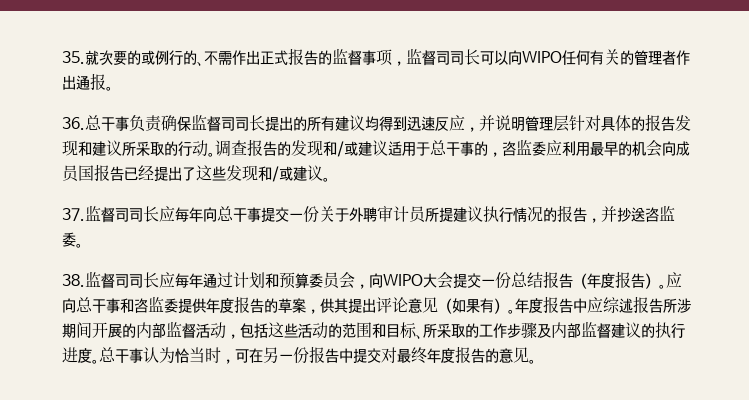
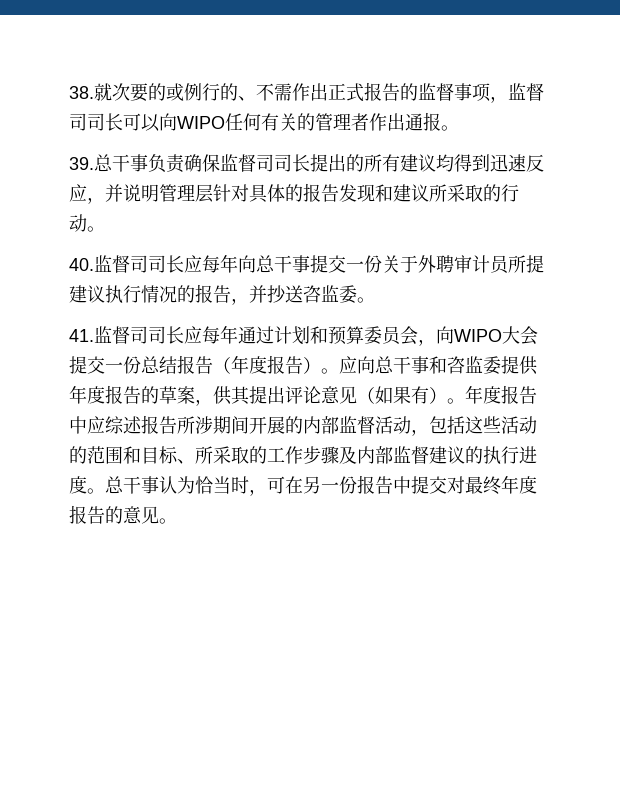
- 35.就次要的或例行的、不需作出正式报告的监督事项，监督司司长可以向WIPO任何有关的管理者作出通报。
+ 38.就次要的或例行的、不需作出正式报告的监督事项，监督司司长可以向WIPO任何有关的管理者作出通报。
- 36.总干事负责确保监督司司长提出的所有建议均得到迅速反应，并说明管理层针对具体的报告发现和建议所采取的行动。调查报告的发现和/或建议适用于总干事的，咨监委应利用最早的机会向成员国报告已经提出了这些发现和/或建议。
- 37.监督司司长应每年向总干事提交一份关于外聘审计员所提建议执行情况的报告，并抄送咨监委。
+ 39.总干事负责确保监督司司长提出的所有建议均得到迅速反应，并说明管理层针对具体的报告发现和建议所采取的行动。
+ 40.监督司司长应每年向总干事提交一份关于外聘审计员所提建议执行情况的报告，并抄送咨监委。
- 38.监督司司长应每年通过计划和预算委员会，向WIPO大会提交一份总结报告（年度报告）。
+ 41.监督司司长应每年通过计划和预算委员会，向WIPO大会提交一份总结报告（年度报告）。

